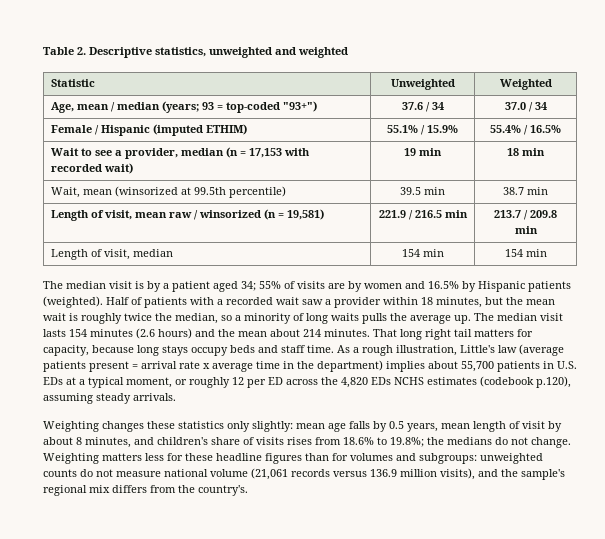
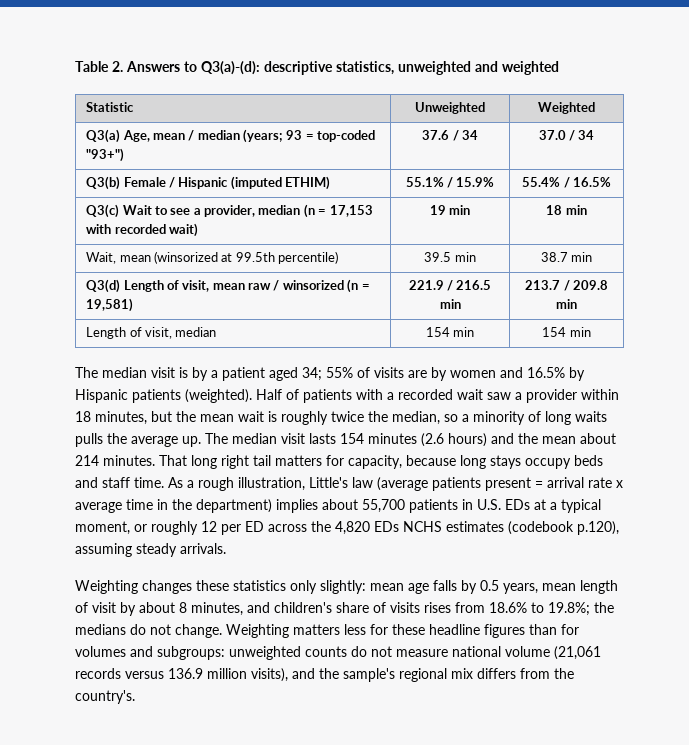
- Table 2. Descriptive statistics, unweighted and weighted
+ Table 2. Answers to Q3(a)-(d): descriptive statistics, unweighted and weighted
- Age, mean / median (years; 93 = top-coded "93+") | 37.6 / 34 | 37.0 / 34
+ Q3(a) Age, mean / median (years; 93 = top-coded "93+") | 37.6 / 34 | 37.0 / 34
- Female / Hispanic (imputed ETHIM) | 55.1% / 15.9% | 55.4% / 16.5%
+ Q3(b) Female / Hispanic (imputed ETHIM) | 55.1% / 15.9% | 55.4% / 16.5%
- Wait to see a provider, median (n = 17,153 with recorded wait) | 19 min | 18 min
+ Q3(c) Wait to see a provider, median (n = 17,153 with recorded wait) | 19 min | 18 min
- Length of visit, mean raw / winsorized (n = 19,581) | 221.9 / 216.5 min | 213.7 / 209.8 min
+ Q3(d) Length of visit, mean raw / winsorized (n = 19,581) | 221.9 / 216.5 min | 213.7 / 209.8 min

